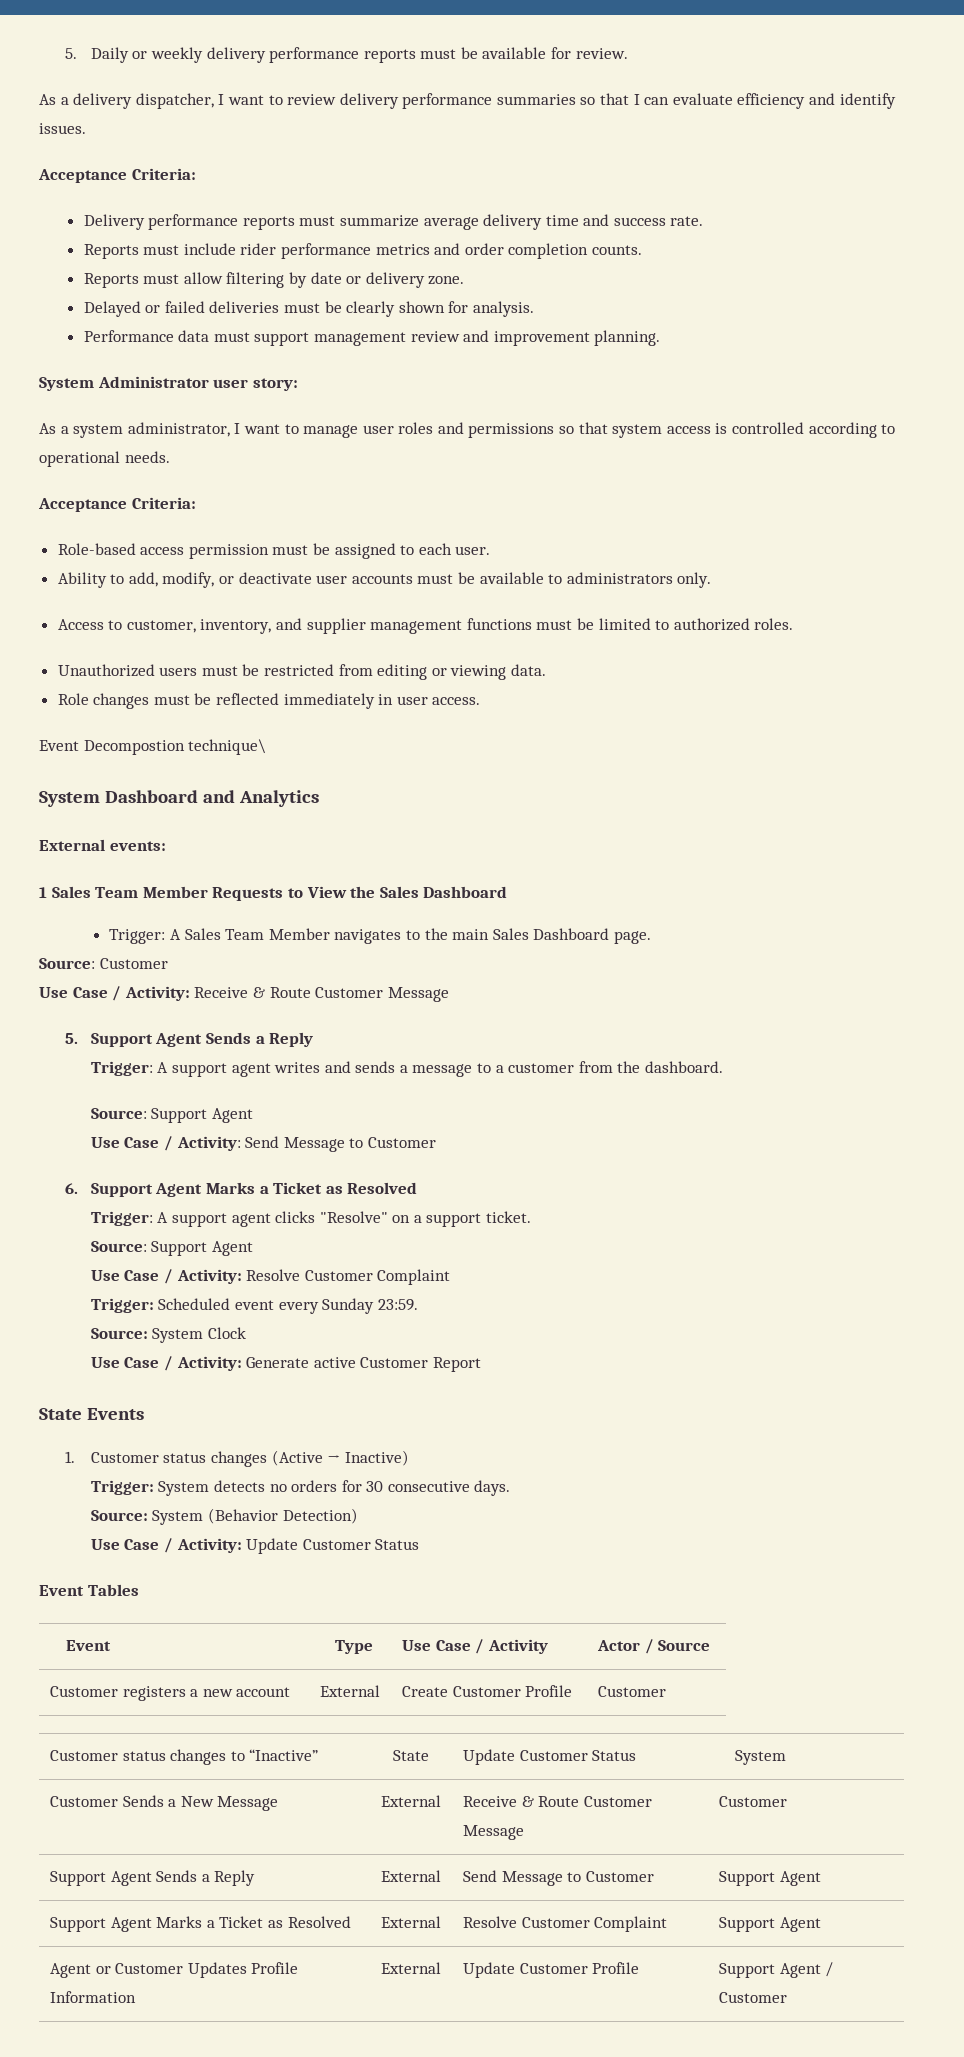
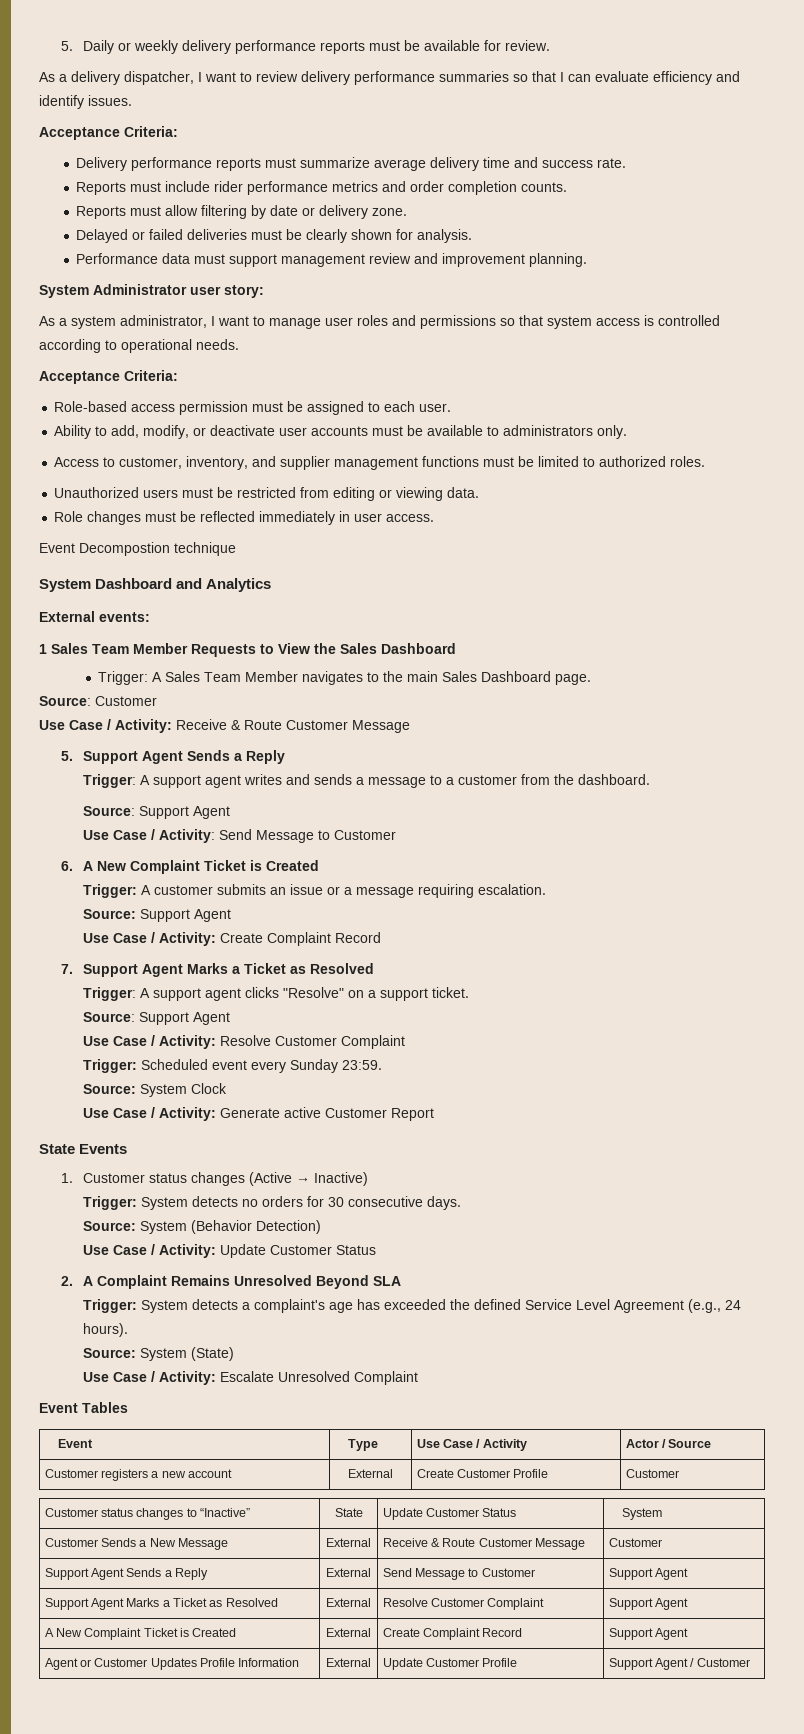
- Event Decompostion technique\
+ Event Decompostion technique
- 6. Support Agent Marks a Ticket as Resolved
+ 6. A New Complaint Ticket is Created
+ Trigger: A customer submits an issue or a message requiring escalation.
+ Source: Support Agent
+ Use Case / Activity: Create Complaint Record
+ 7. Support Agent Marks a Ticket as Resolved
+ 2. A Complaint Remains Unresolved Beyond SLA
+ Trigger: System detects a complaint's age has exceeded the defined Service Level Agreement (e.g., 24 hours).
+ Source: System (State)
+ Use Case / Activity: Escalate Unresolved Complaint
+ A New Complaint Ticket is Created | External | Create Complaint Record | Support Agent

